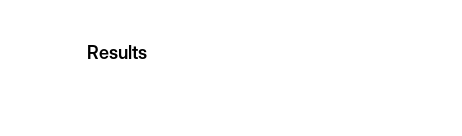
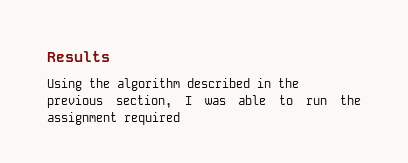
+ Using the algorithm described in the previous section, I was able to run the assignment required

